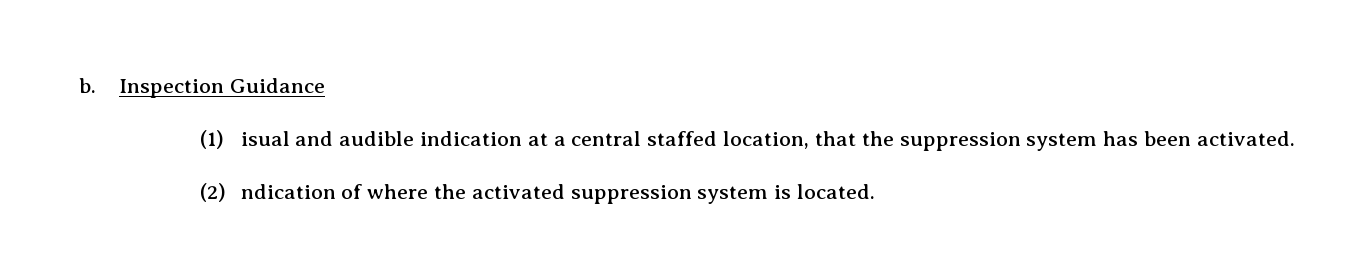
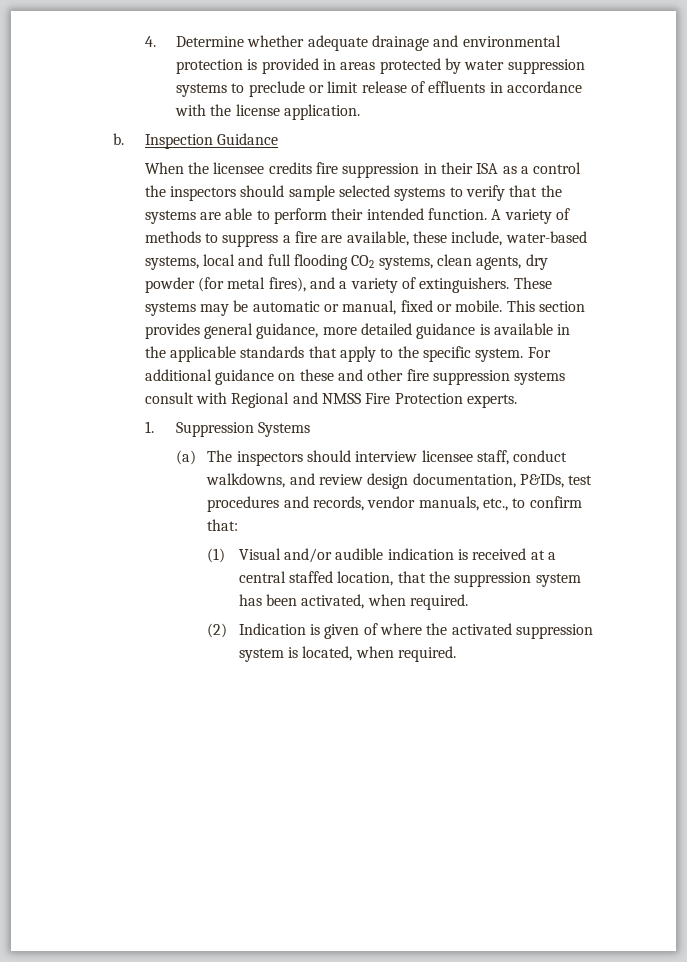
+ 4. Determine whether adequate drainage and environmental protection is provided in areas protected by water suppression systems to preclude or limit release of effluents in accordance with the license application.
  b. Inspection Guidance
- (1) isual and audible indication at a central staffed location, that the suppression system has been activated.
- (2) ndication of where the activated suppression system is located.
+ When the licensee credits fire suppression in their ISA as a control the inspectors should sample selected systems to verify that the systems are able to perform their intended function. A variety of methods to suppress a fire are available, these include, water-based systems, local and full flooding CO2 systems, clean agents, dry powder (for metal fires), and a variety of extinguishers. These systems may be automatic or manual, fixed or mobile. This section provides general guidance, more detailed guidance is available in the applicable standards that apply to the specific system. For additional guidance on these and other fire suppression systems consult with Regional and NMSS Fire Protection experts.
+ 1. Suppression Systems
+ (a) The inspectors should interview licensee staff, conduct walkdowns, and review design documentation, P&IDs, test procedures and records, vendor manuals, etc., to confirm that:
+ (1) Visual and/or audible indication is received at a central staffed location, that the suppression system has been activated, when required.
+ (2) Indication is given of where the activated suppression system is located, when required.

